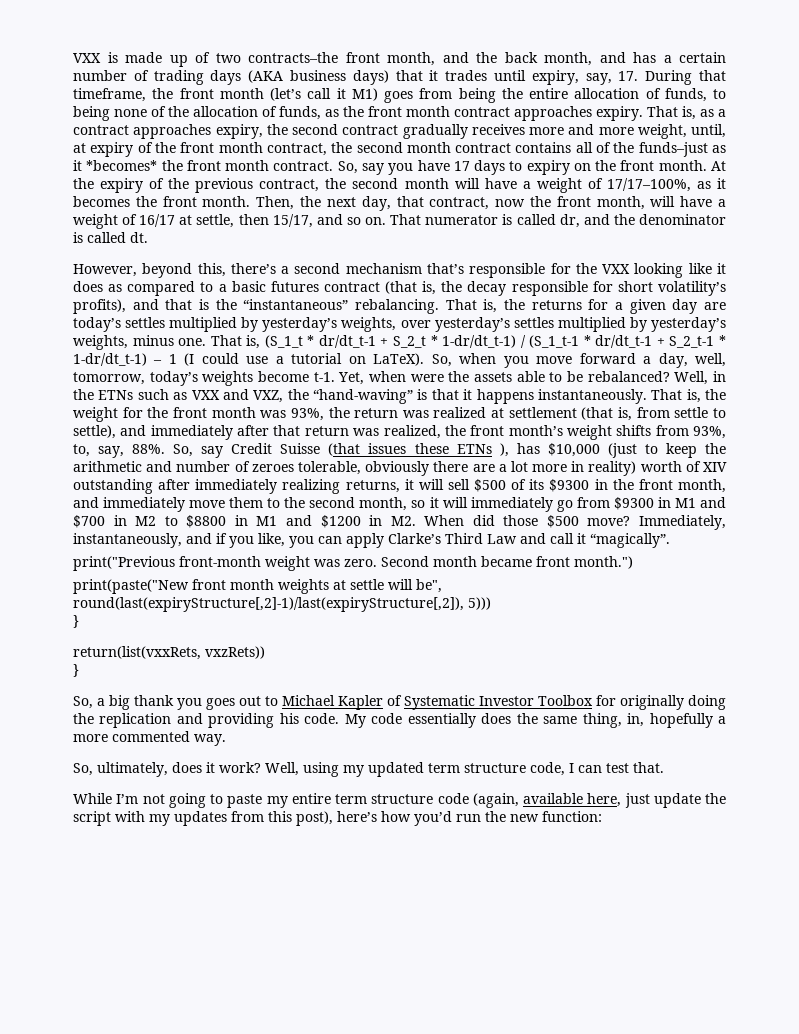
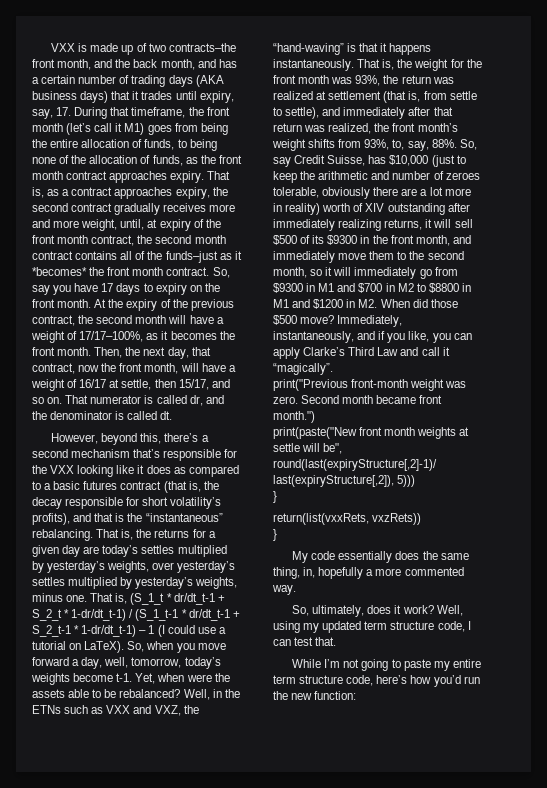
- So, say Credit Suisse (that issues these ETNs ), has $10,000 (just to keep the arithmetic and number of zeroes tolerable, obviously there are a lot more in reality) worth of XIV outstanding after immediately realizing returns, it will sell $500 of its $9300 in the front month, and immediately move them to the second month, so it will immediately go from $9300 in M1 and $700 in M2 to $8800 in M1 and $1200 in M2. When did those $500 move?
+ So, say Credit Suisse, has $10,000 (just to keep the arithmetic and number of zeroes tolerable, obviously there are a lot more in reality) worth of XIV outstanding after immediately realizing returns, it will sell $500 of its $9300 in the front month, and immediately move them to the second month, so it will immediately go from $9300 in M1 and $700 in M2 to $8800 in M1 and $1200 in M2. When did those $500 move?
- So, a big thank you goes out to Michael Kapler of Systematic Investor Toolbox for originally doing the replication and providing his code.
- While I’m not going to paste my entire term structure code (again, available here, just update the script with my updates from this post), here’s how you’d run the new function:
+ While I’m not going to paste my entire term structure code, here’s how you’d run the new function:

